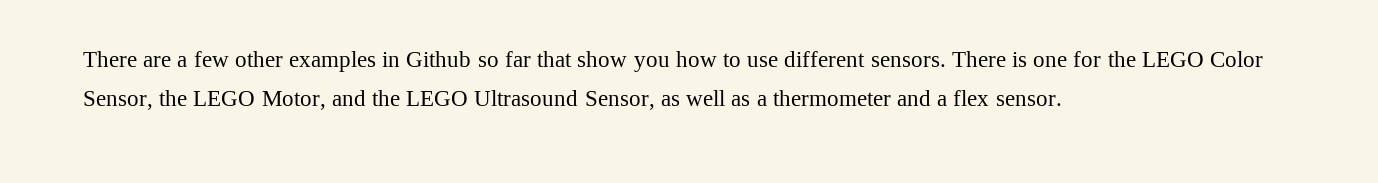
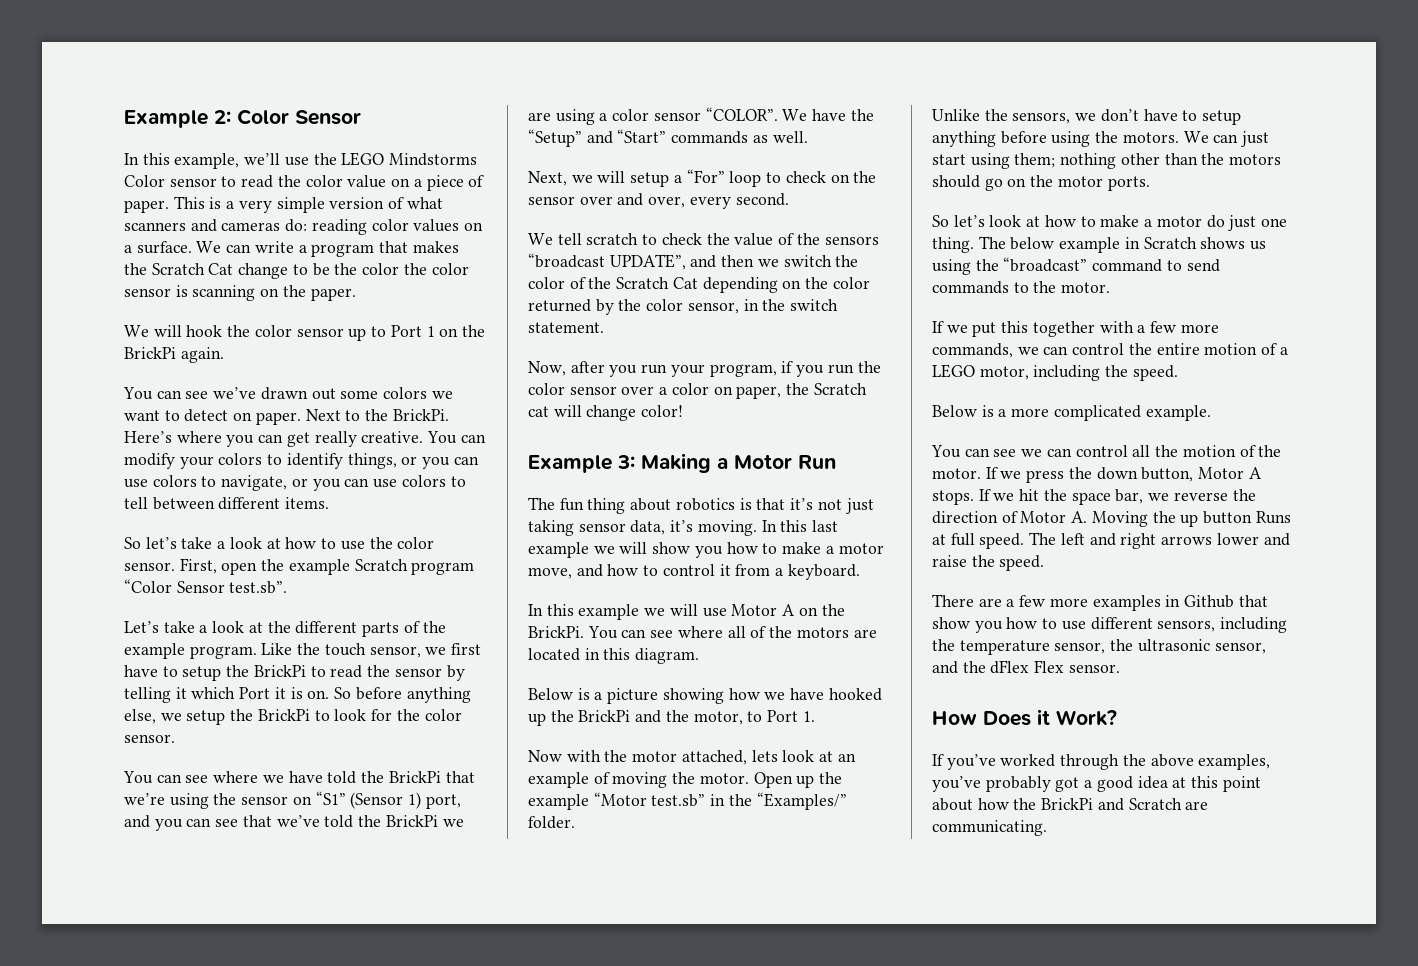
+ Example 2: Color Sensor
+ In this example, we’ll use the LEGO Mindstorms Color sensor to read the color value on a piece of paper. This is a very simple version of what scanners and cameras do: reading color values on a surface. We can write a program that makes the Scratch Cat change to be the color the color sensor is scanning on the paper.
+ We will hook the color sensor up to Port 1 on the BrickPi again.
+ You can see we’ve drawn out some colors we want to detect on paper. Next to the BrickPi. Here’s where you can get really creative. You can modify your colors to identify things, or you can use colors to navigate, or you can use colors to tell between different items.
+ So let’s take a look at how to use the color sensor. First, open the example Scratch program “Color Sensor test.sb”.
+ Let’s take a look at the different parts of the example program. Like the touch sensor, we first have to setup the BrickPi to read the sensor by telling it which Port it is on. So before anything else, we setup the BrickPi to look for the color sensor.
+ You can see where we have told the BrickPi that we’re using the sensor on “S1” (Sensor 1) port, and you can see that we’ve told the BrickPi we are using a color sensor “COLOR”. We have the “Setup” and “Start” commands as well.
+ Next, we will setup a “For” loop to check on the sensor over and over, every second.
+ We tell scratch to check the value of the sensors “broadcast UPDATE”, and then we switch the color of the Scratch Cat depending on the color returned by the color sensor, in the switch statement.
+ Now, after you run your program, if you run the color sensor over a color on paper, the Scratch cat will change color!
+ Example 3: Making a Motor Run
+ The fun thing about robotics is that it’s not just taking sensor data, it’s moving. In this last example we will show you how to make a motor move, and how to control it from a keyboard.
+ In this example we will use Motor A on the BrickPi. You can see where all of the motors are located in this diagram.
+ Below is a picture showing how we have hooked up the BrickPi and the motor, to Port 1.
+ Now with the motor attached, lets look at an example of moving the motor. Open up the example “Motor test.sb” in the “Examples/” folder.
+ Unlike the sensors, we don’t have to setup anything before using the motors. We can just start using them; nothing other than the motors should go on the motor ports.
+ So let’s look at how to make a motor do just one thing. The below example in Scratch shows us using the “broadcast” command to send commands to the motor.
+ If we put this together with a few more commands, we can control the entire motion of a LEGO motor, including the speed.
+ Below is a more complicated example.
+ You can see we can control all the motion of the motor. If we press the down button, Motor A stops. If we hit the space bar, we reverse the direction of Motor A. Moving the up button Runs at full speed. The left and right arrows lower and raise the speed.
- There are a few other examples in Github so far that show you how to use different sensors. There is one for the LEGO Color Sensor, the LEGO Motor, and the LEGO Ultrasound Sensor, as well as a thermometer and a flex sensor.
+ There are a few more examples in Github that show you how to use different sensors, including the temperature sensor, the ultrasonic sensor, and the dFlex Flex sensor.
+ How Does it Work?
+ If you’ve worked through the above examples, you’ve probably got a good idea at this point about how the BrickPi and Scratch are communicating.

